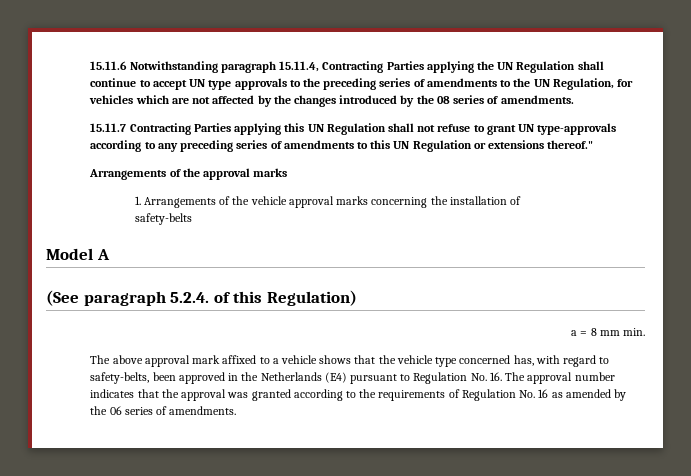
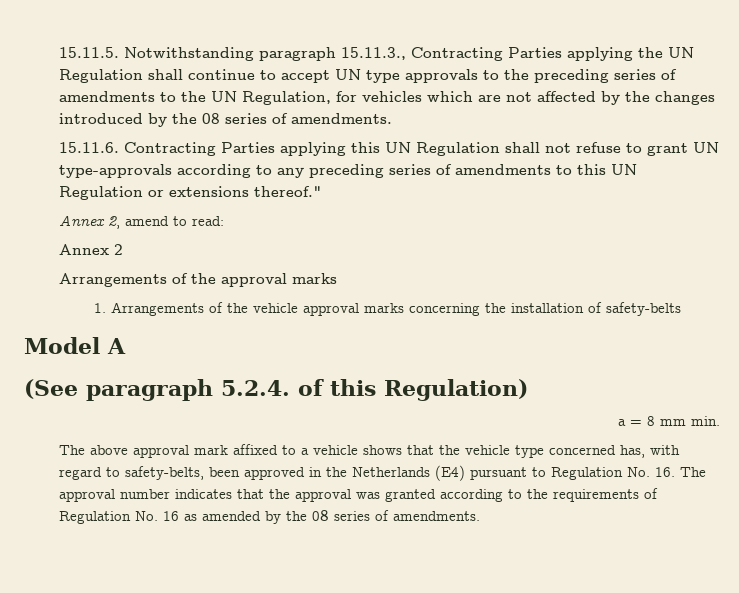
- 15.11.6 Notwithstanding paragraph 15.11.4, Contracting Parties applying the UN Regulation shall continue to accept UN type approvals to the preceding series of amendments to the UN Regulation, for vehicles which are not affected by the changes introduced by the 08 series of amendments.
+ 15.11.5. Notwithstanding paragraph 15.11.3., Contracting Parties applying the UN Regulation shall continue to accept UN type approvals to the preceding series of amendments to the UN Regulation, for vehicles which are not affected by the changes introduced by the 08 series of amendments.
- 15.11.7 Contracting Parties applying this UN Regulation shall not refuse to grant UN type-approvals according to any preceding series of amendments to this UN Regulation or extensions thereof."
+ 15.11.6. Contracting Parties applying this UN Regulation shall not refuse to grant UN type-approvals according to any preceding series of amendments to this UN Regulation or extensions thereof."
+ Annex 2, amend to read:
+ Annex 2
- 1. Arrangements of the vehicle approval marks concerning the installation of
- safety-belts
+ 1. Arrangements of the vehicle approval marks concerning the installation of safety-belts
- The above approval mark affixed to a vehicle shows that the vehicle type concerned has, with regard to safety-belts, been approved in the Netherlands (E4) pursuant to Regulation No. 16. The approval number indicates that the approval was granted according to the requirements of Regulation No. 16 as amended by the 06 series of amendments.
+ The above approval mark affixed to a vehicle shows that the vehicle type concerned has, with regard to safety-belts, been approved in the Netherlands (E4) pursuant to Regulation No. 16. The approval number indicates that the approval was granted according to the requirements of Regulation No. 16 as amended by the 08 series of amendments.

